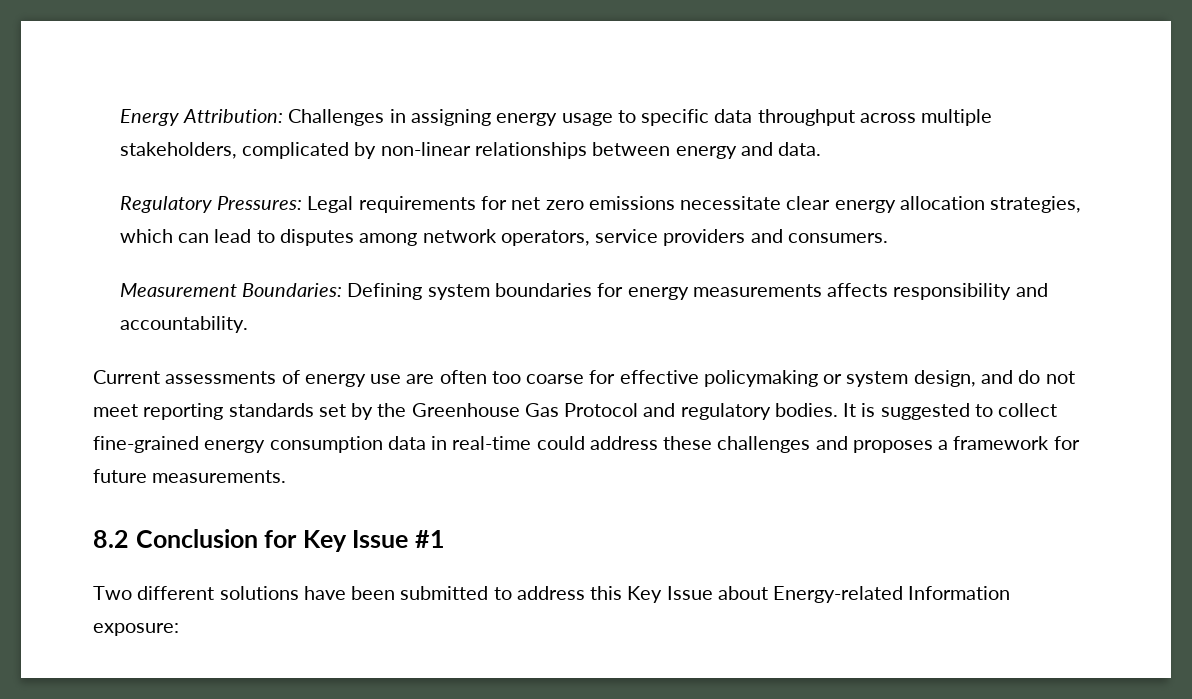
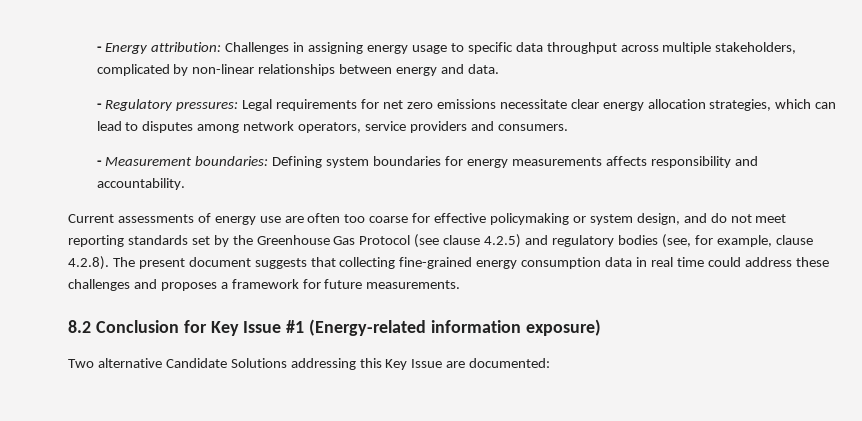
- Energy Attribution: Challenges in assigning energy usage to specific data throughput across multiple stakeholders, complicated by non-linear relationships between energy and data.
+ - Energy attribution: Challenges in assigning energy usage to specific data throughput across multiple stakeholders, complicated by non-linear relationships between energy and data.
- Regulatory Pressures: Legal requirements for net zero emissions necessitate clear energy allocation strategies, which can lead to disputes among network operators, service providers and consumers.
+ - Regulatory pressures: Legal requirements for net zero emissions necessitate clear energy allocation strategies, which can lead to disputes among network operators, service providers and consumers.
- Measurement Boundaries: Defining system boundaries for energy measurements affects responsibility and accountability.
+ - Measurement boundaries: Defining system boundaries for energy measurements affects responsibility and accountability.
- Current assessments of energy use are often too coarse for effective policymaking or system design, and do not meet reporting standards set by the Greenhouse Gas Protocol and regulatory bodies. It is suggested to collect fine-grained energy consumption data in real-time could address these challenges and proposes a framework for future measurements.
+ Current assessments of energy use are often too coarse for effective policymaking or system design, and do not meet reporting standards set by the Greenhouse Gas Protocol (see clause 4.2.5) and regulatory bodies (see, for example, clause 4.2.8). The present document suggests that collecting fine-grained energy consumption data in real time could address these challenges and proposes a framework for future measurements.
- 8.2 Conclusion for Key Issue #1
- Two different solutions have been submitted to address this Key Issue about Energy-related Information exposure:
+ 8.2 Conclusion for Key Issue #1 (Energy-related information exposure)
+ Two alternative Candidate Solutions addressing this Key Issue are documented:

